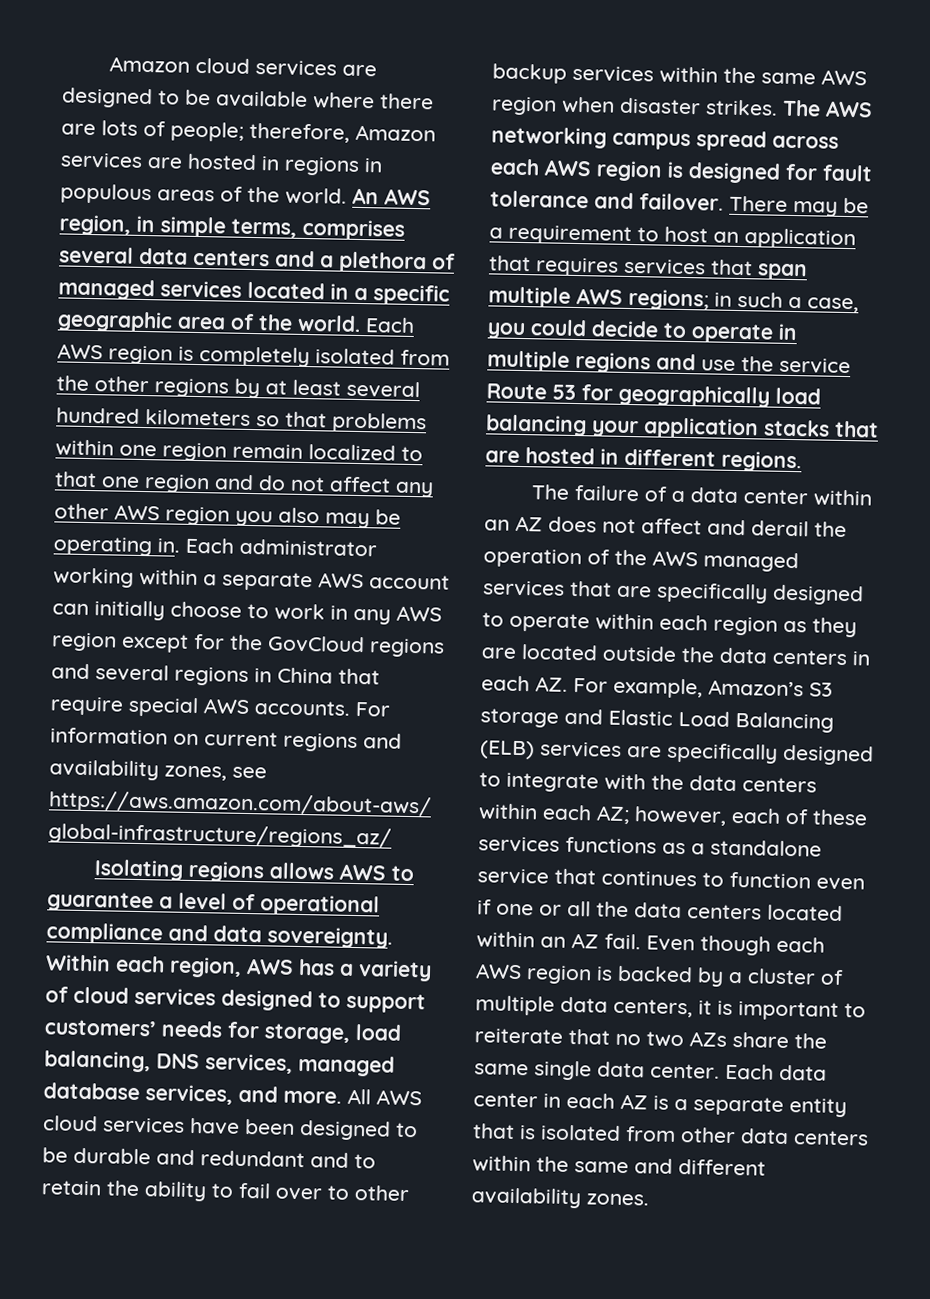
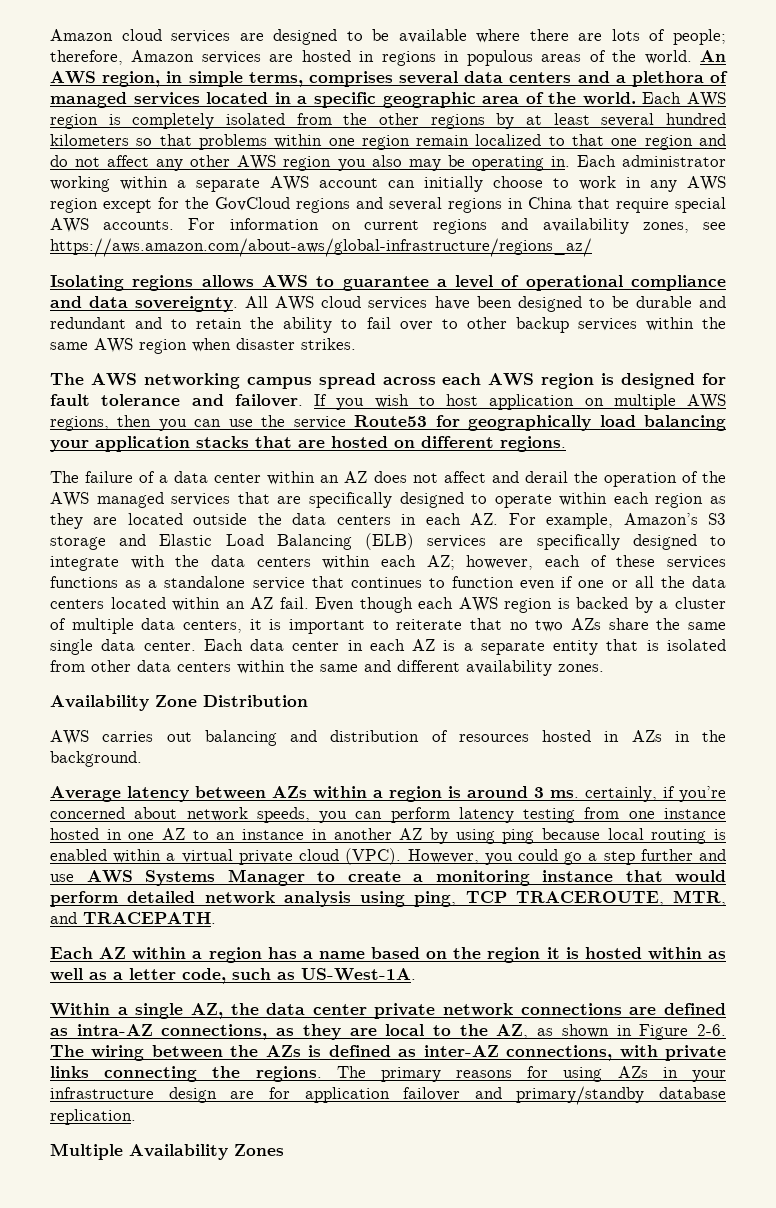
- Within each region, AWS has a variety of cloud services designed to support customers’ needs for storage, load balancing, DNS services, managed database services, and more.
- All AWS cloud services have been designed to be durable and redundant and to retain the ability to fail over to other backup services within the same AWS region when disaster strikes. The AWS networking campus spread across each AWS region is designed for fault tolerance and failover.
+ All AWS cloud services have been designed to be durable and redundant and to retain the ability to fail over to other backup services within the same AWS region when disaster strikes.
+ The AWS networking campus spread across each AWS region is designed for fault tolerance and failover.
- There may be a requirement to host an application that requires services that span multiple AWS regions; in such a case, you could decide to operate in multiple regions and use the service Route 53 for geographically load balancing your application stacks that are hosted in different regions.
+ If you wish to host application on multiple AWS regions, then you can use the service Route53 for geographically load balancing your application stacks that are hosted on different regions.
+ Availability Zone Distribution
+ AWS carries out balancing and distribution of resources hosted in AZs in the background.
+ Average latency between AZs within a region is around 3 ms. certainly, if you’re concerned about network speeds, you can perform latency testing from one instance hosted in one AZ to an instance in another AZ by using ping because local routing is enabled within a virtual private cloud (VPC). However, you could go a step further and use AWS Systems Manager to create a monitoring instance that would perform detailed network analysis using ping, TCP TRACEROUTE, MTR, and TRACEPATH.
+ Each AZ within a region has a name based on the region it is hosted within as well as a letter code, such as US-West-1A.
+ Within a single AZ, the data center private network connections are defined as intra-AZ connections, as they are local to the AZ, as shown in Figure 2-6. The wiring between the AZs is defined as inter-AZ connections, with private links connecting the regions. The primary reasons for using AZs in your infrastructure design are for application failover and primary/standby database replication.
+ Multiple Availability Zones

